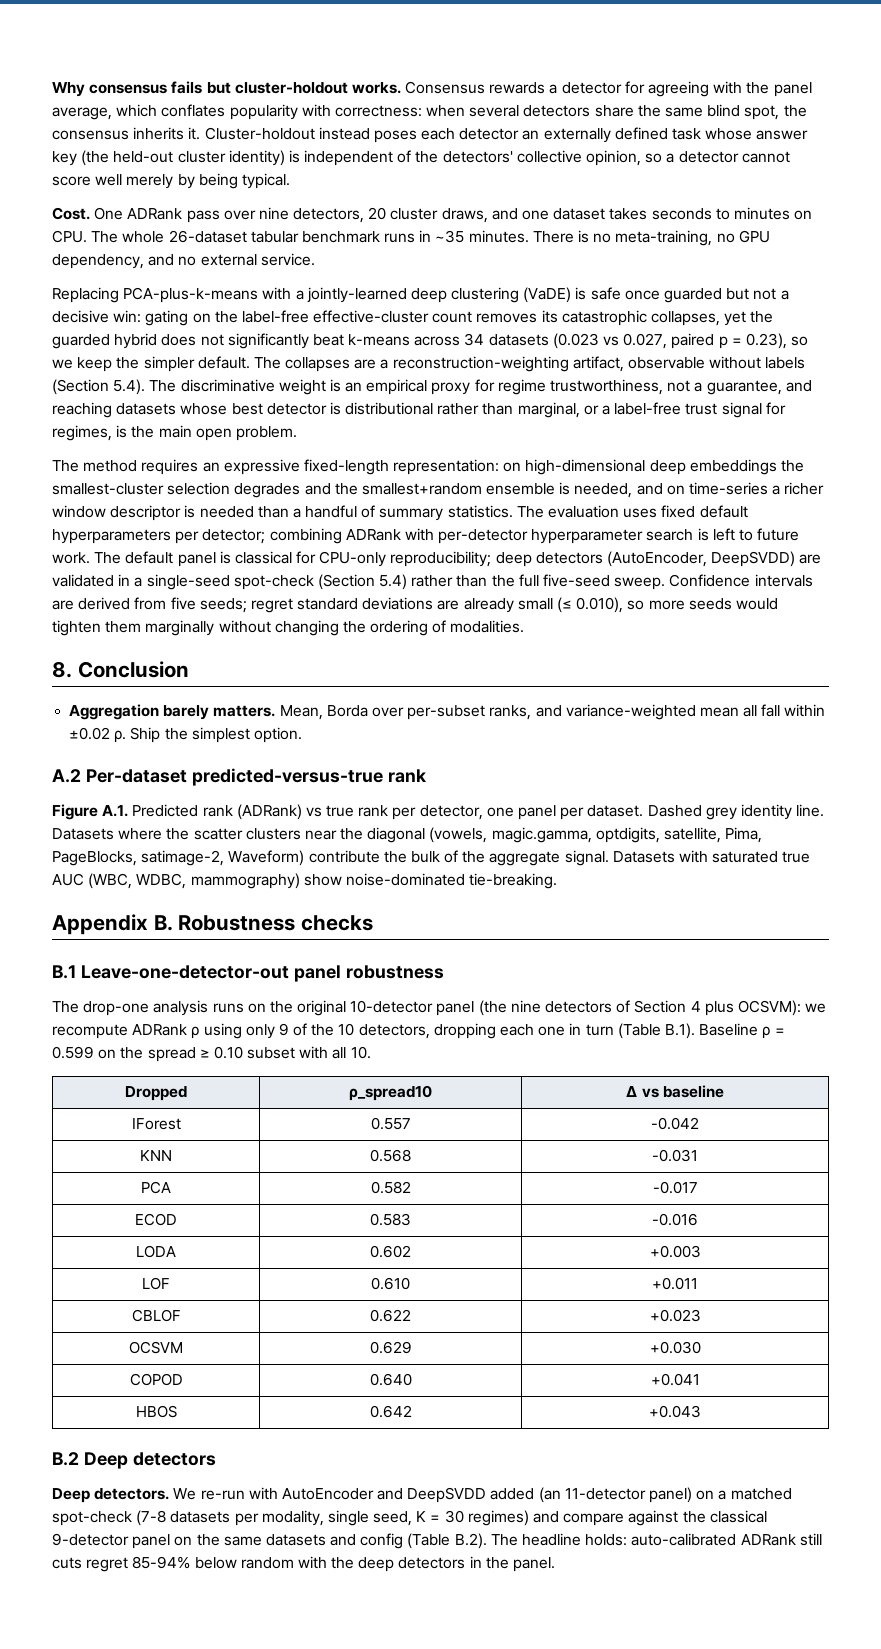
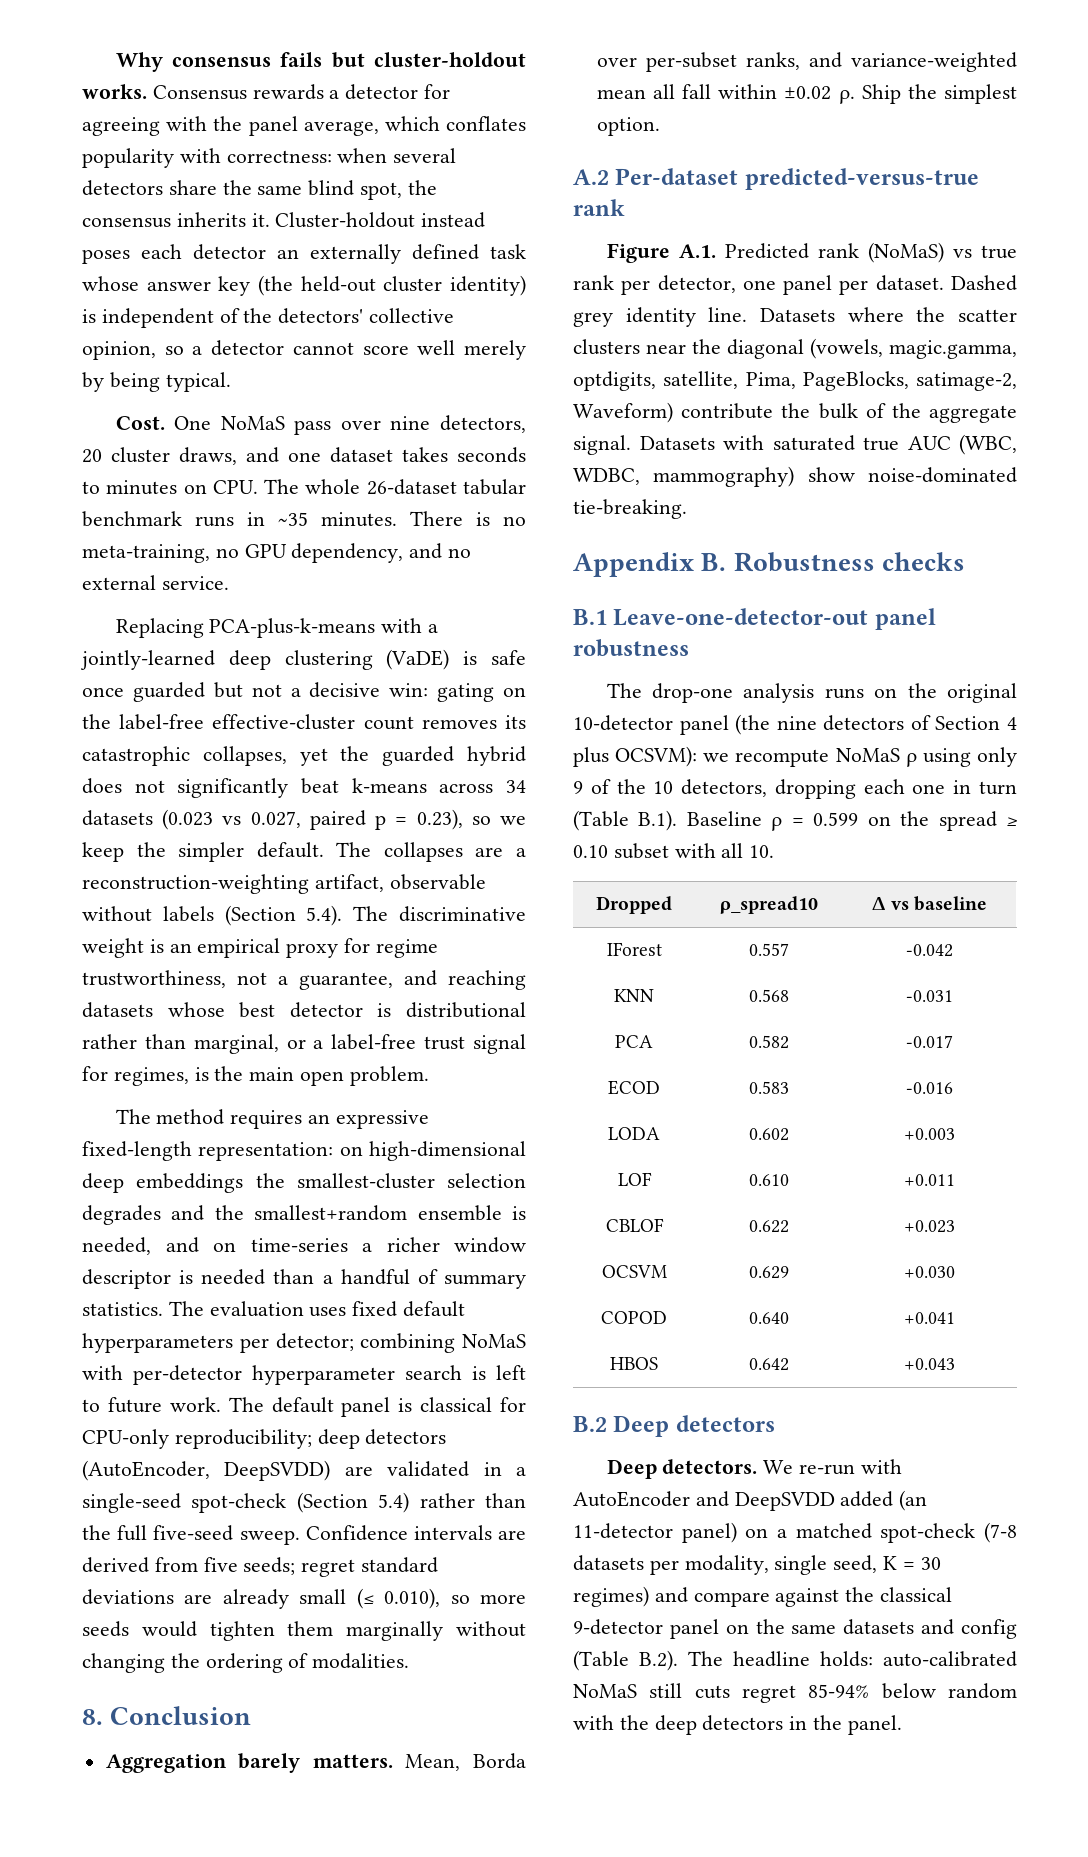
- One ADRank pass over nine detectors, 20 cluster draws, and one dataset takes seconds to minutes on CPU. The whole 26-dataset tabular benchmark runs in ~35 minutes.
+ One NoMaS pass over nine detectors, 20 cluster draws, and one dataset takes seconds to minutes on CPU. The whole 26-dataset tabular benchmark runs in ~35 minutes.
- The evaluation uses fixed default hyperparameters per detector; combining ADRank with per-detector hyperparameter search is left to future work.
+ The evaluation uses fixed default hyperparameters per detector; combining NoMaS with per-detector hyperparameter search is left to future work.
- Figure A.1. Predicted rank (ADRank) vs true rank per detector, one panel per dataset.
+ Figure A.1. Predicted rank (NoMaS) vs true rank per detector, one panel per dataset.
- The drop-one analysis runs on the original 10-detector panel (the nine detectors of Section 4 plus OCSVM): we recompute ADRank ρ using only 9 of the 10 detectors, dropping each one in turn (Table B.1). Baseline ρ = 0.599 on the spread ≥ 0.10 subset with all 10.
+ The drop-one analysis runs on the original 10-detector panel (the nine detectors of Section 4 plus OCSVM): we recompute NoMaS ρ using only 9 of the 10 detectors, dropping each one in turn (Table B.1). Baseline ρ = 0.599 on the spread ≥ 0.10 subset with all 10.
- We re-run with AutoEncoder and DeepSVDD added (an 11-detector panel) on a matched spot-check (7-8 datasets per modality, single seed, K = 30 regimes) and compare against the classical 9-detector panel on the same datasets and config (Table B.2). The headline holds: auto-calibrated ADRank still cuts regret 85-94% below random with the deep detectors in the panel.
+ We re-run with AutoEncoder and DeepSVDD added (an 11-detector panel) on a matched spot-check (7-8 datasets per modality, single seed, K = 30 regimes) and compare against the classical 9-detector panel on the same datasets and config (Table B.2). The headline holds: auto-calibrated NoMaS still cuts regret 85-94% below random with the deep detectors in the panel.

